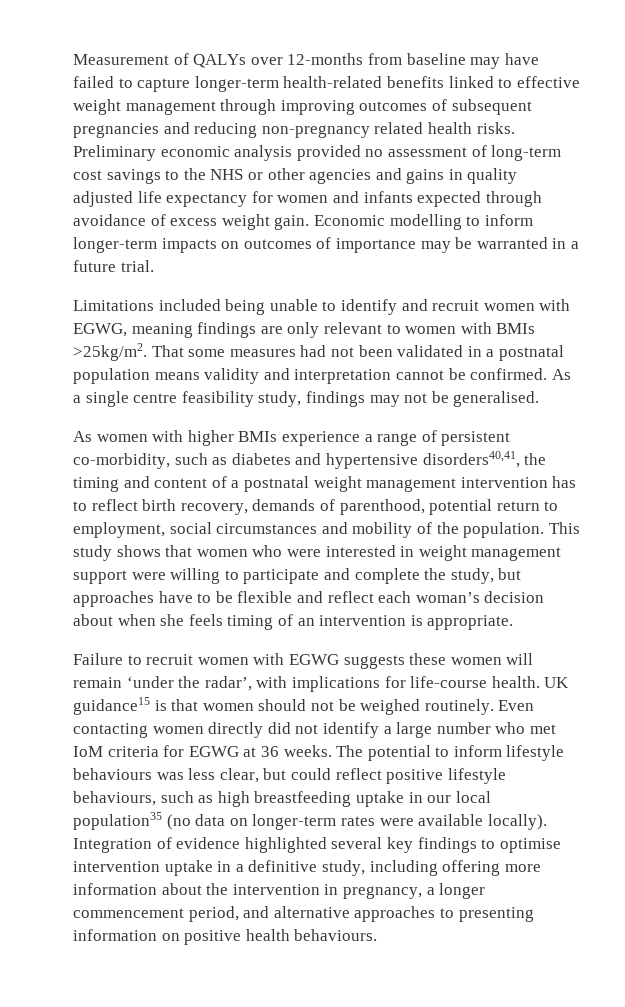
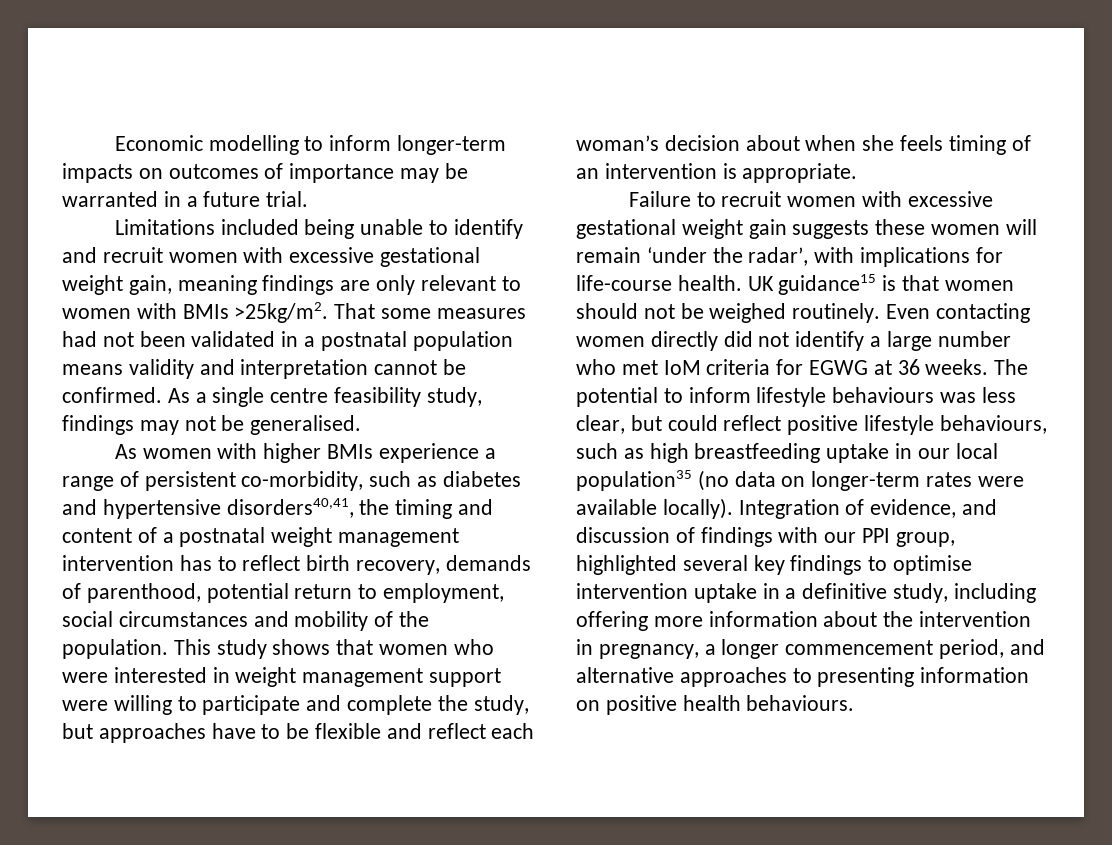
- Measurement of QALYs over 12-months from baseline may have failed to capture longer-term health-related benefits linked to effective weight management through improving outcomes of subsequent pregnancies and reducing non-pregnancy related health risks. Preliminary economic analysis provided no assessment of long-term cost savings to the NHS or other agencies and gains in quality adjusted life expectancy for women and infants expected through avoidance of excess weight gain.
- Limitations included being unable to identify and recruit women with EGWG, meaning findings are only relevant to women with BMIs >25kg/m2.
+ Limitations included being unable to identify and recruit women with excessive gestational weight gain, meaning findings are only relevant to women with BMIs >25kg/m2.
- Failure to recruit women with EGWG suggests these women will remain ‘under the radar’, with implications for life-course health.
+ Failure to recruit women with excessive gestational weight gain suggests these women will remain ‘under the radar’, with implications for life-course health.
- Integration of evidence highlighted several key findings to optimise intervention uptake in a definitive study, including offering more information about the intervention in pregnancy, a longer commencement period, and alternative approaches to presenting information on positive health behaviours.
+ Integration of evidence, and discussion of findings with our PPI group, highlighted several key findings to optimise intervention uptake in a definitive study, including offering more information about the intervention in pregnancy, a longer commencement period, and alternative approaches to presenting information on positive health behaviours.

